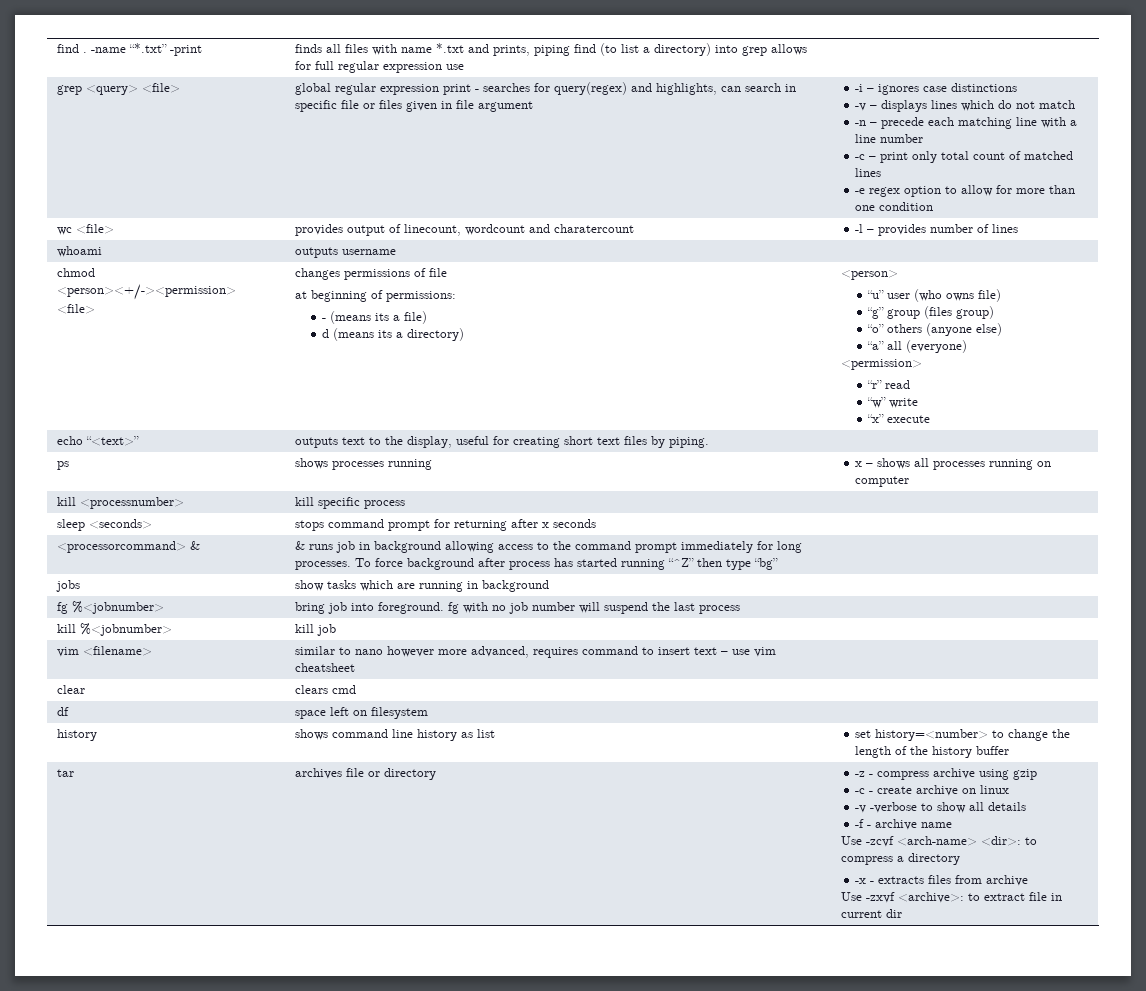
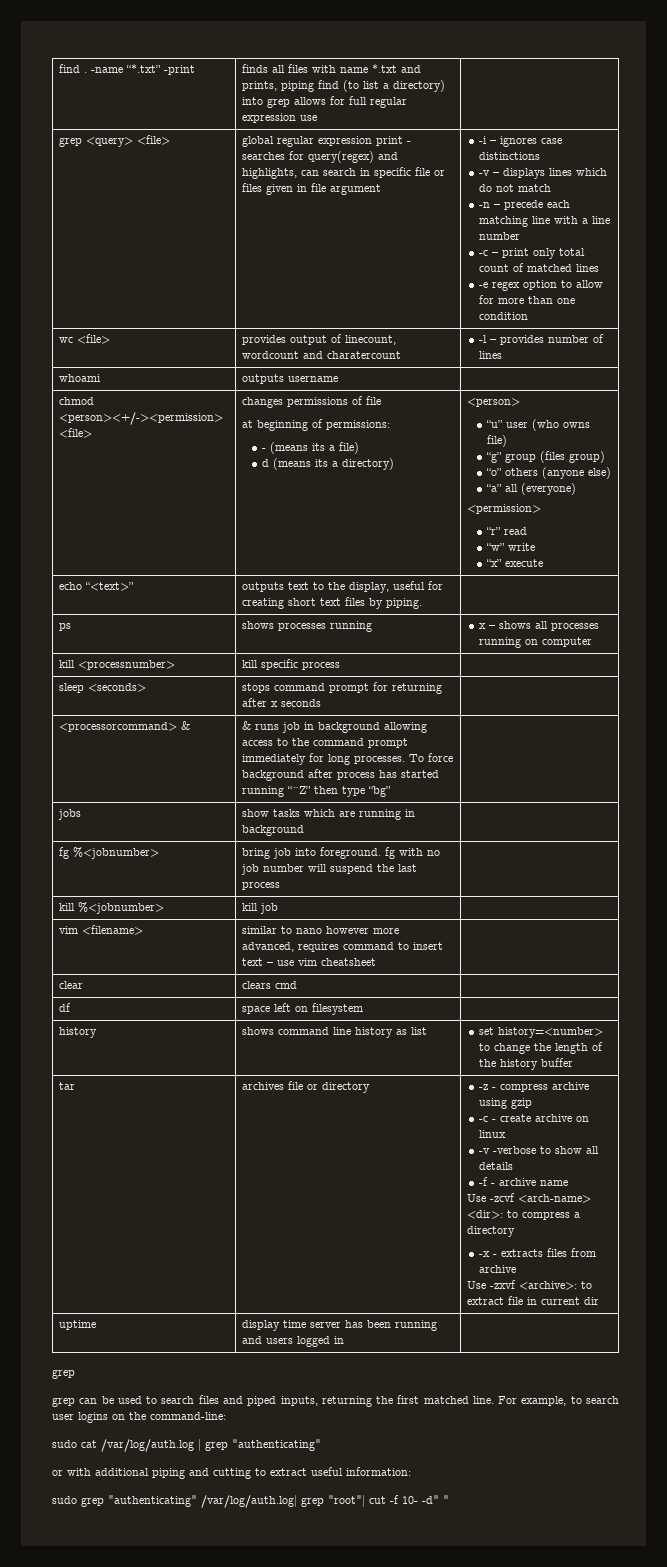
+ uptime | display time server has been running and users logged in |
+ grep
+ grep can be used to search files and piped inputs, returning the first matched line. For example, to search user logins on the command-line:
+ sudo cat /var/log/auth.log | grep "authenticating"
+ or with additional piping and cutting to extract useful information:
+ sudo grep "authenticating" /var/log/auth.log| grep "root"| cut -f 10- -d" "

